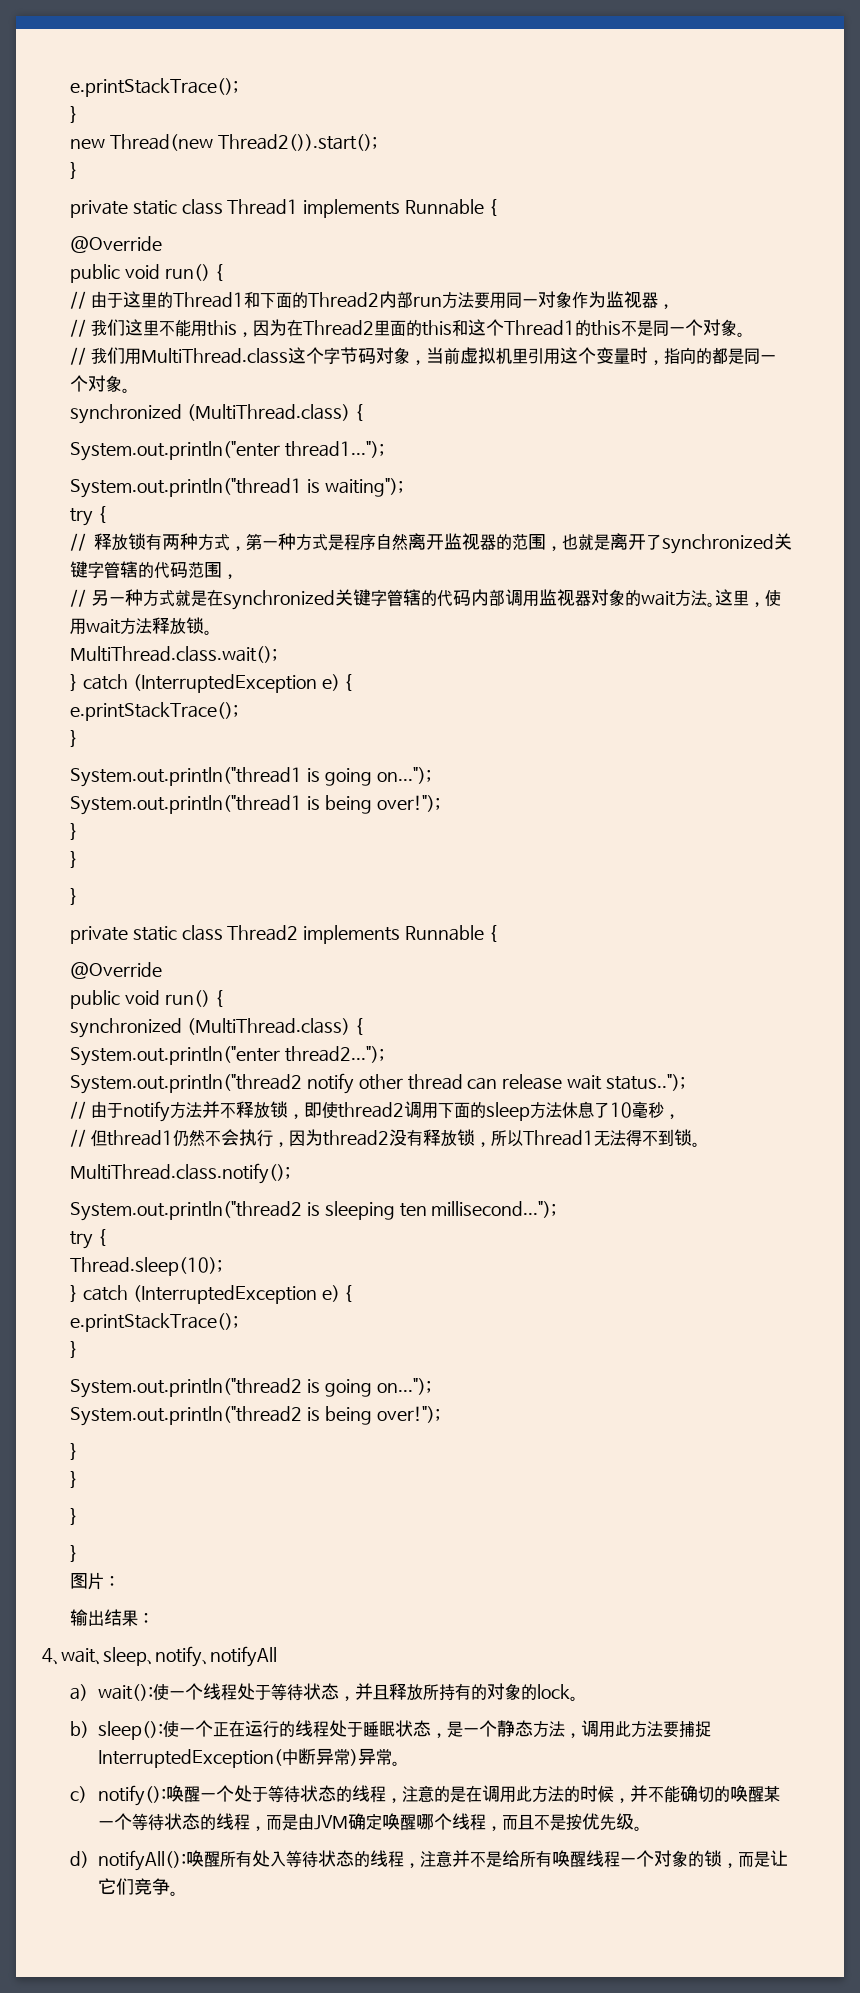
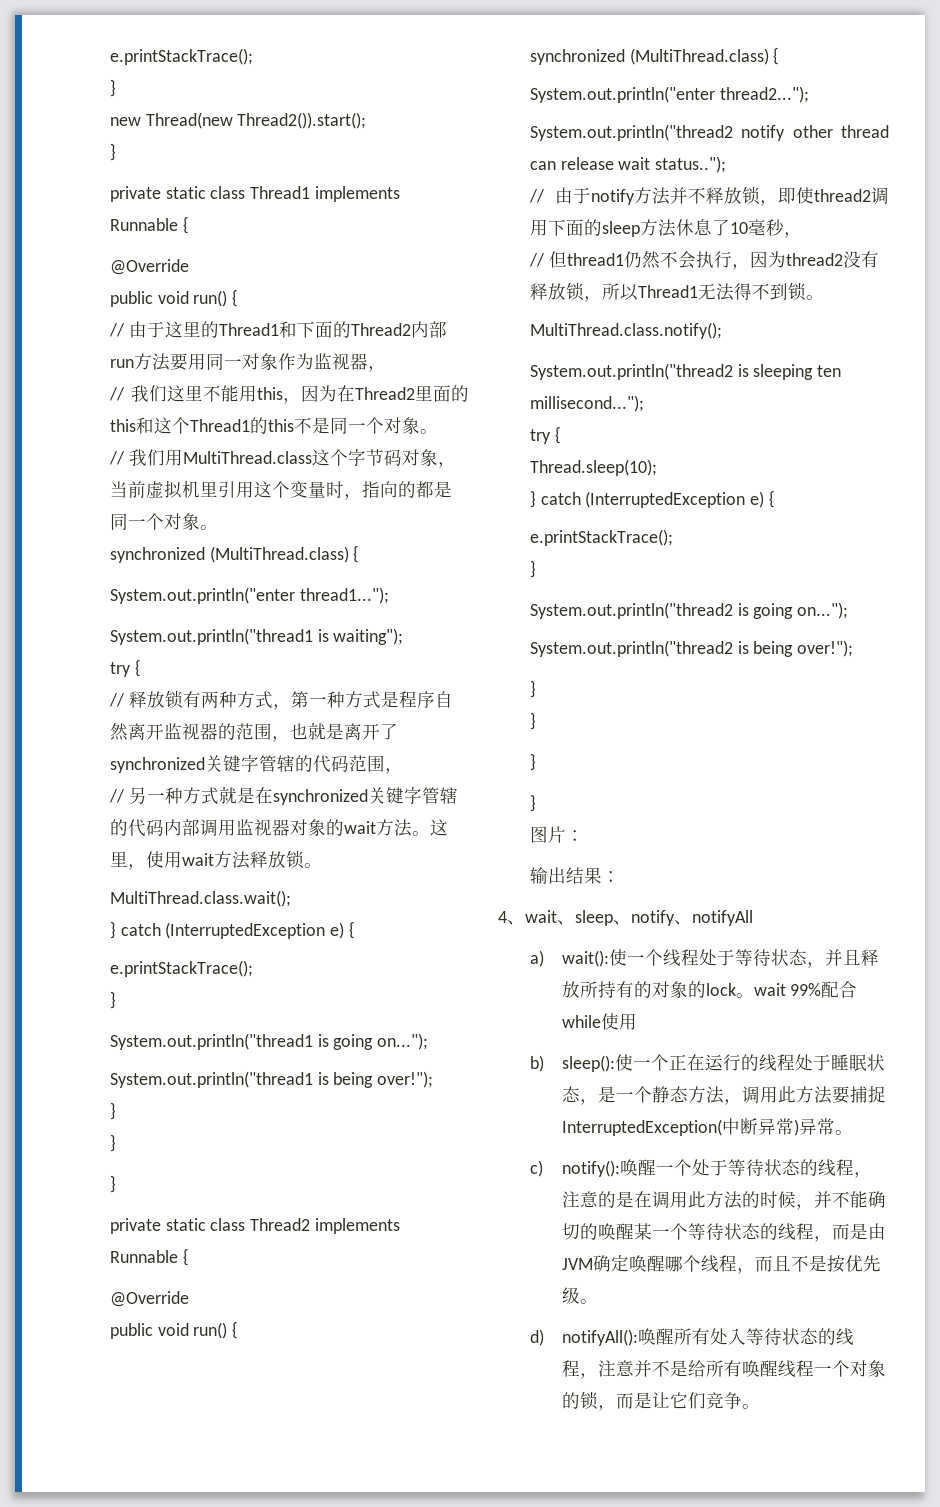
- a) wait():使一个线程处于等待状态，并且释放所持有的对象的lock。
+ a) wait():使一个线程处于等待状态，并且释放所持有的对象的lock。wait 99%配合while使用

